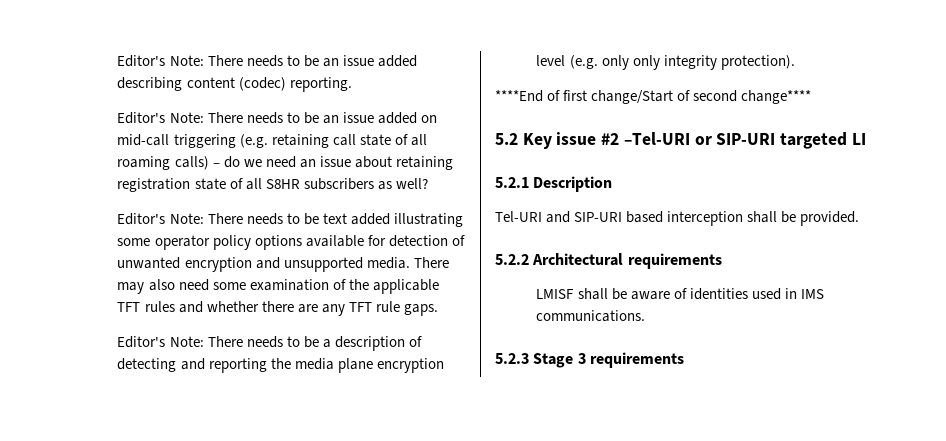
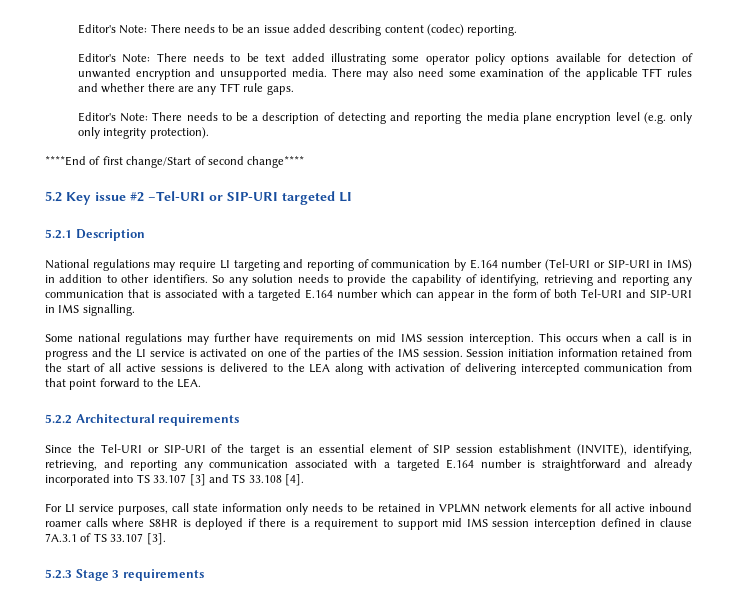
- Editor's Note: There needs to be an issue added on mid-call triggering (e.g. retaining call state of all roaming calls) – do we need an issue about retaining registration state of all S8HR subscribers as well?
- Tel-URI and SIP-URI based interception shall be provided.
+ National regulations may require LI targeting and reporting of communication by E.164 number (Tel-URI or SIP-URI in IMS) in addition to other identifiers. So any solution needs to provide the capability of identifying, retrieving and reporting any communication that is associated with a targeted E.164 number which can appear in the form of both Tel-URI and SIP-URI in IMS signalling.
+ Some national regulations may further have requirements on mid IMS session interception. This occurs when a call is in progress and the LI service is activated on one of the parties of the IMS session. Session initiation information retained from the start of all active sessions is delivered to the LEA along with activation of delivering intercepted communication from that point forward to the LEA.
  5.2.2 Architectural requirements
- LMISF shall be aware of identities used in IMS communications.
+ Since the Tel-URI or SIP-URI of the target is an essential element of SIP session establishment (INVITE), identifying, retrieving, and reporting any communication associated with a targeted E.164 number is straightforward and already incorporated into TS 33.107 [3] and TS 33.108 [4].
+ For LI service purposes, call state information only needs to be retained in VPLMN network elements for all active inbound roamer calls where S8HR is deployed if there is a requirement to support mid IMS session interception defined in clause 7A.3.1 of TS 33.107 [3].

